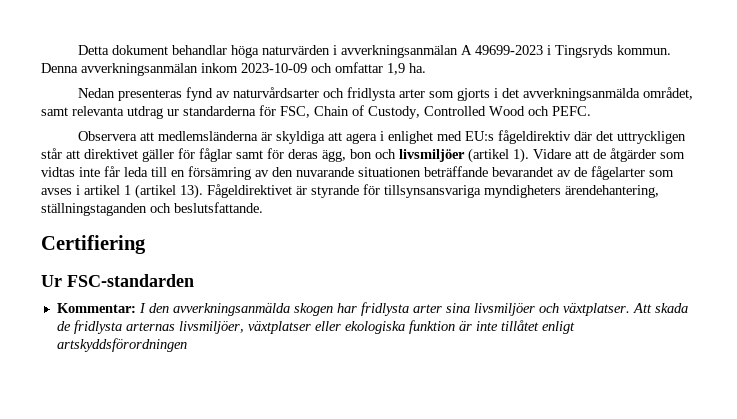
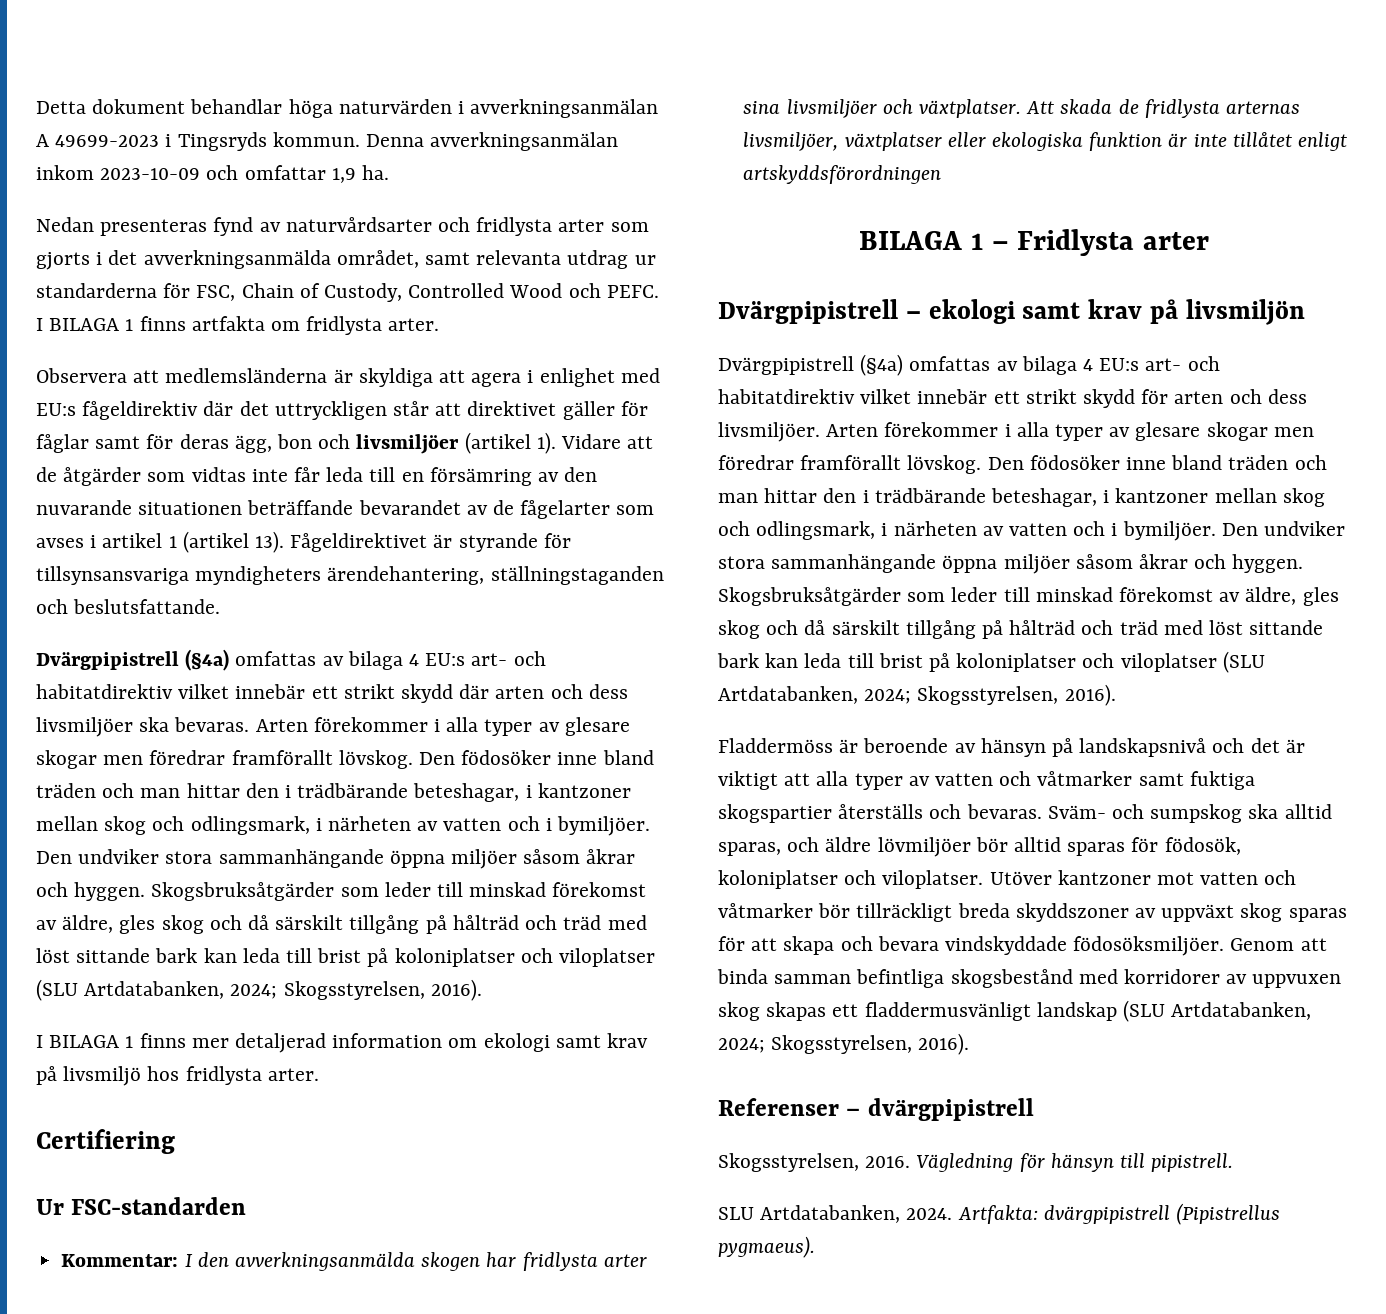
+ I BILAGA 1 finns artfakta om fridlysta arter.
+ Dvärgpipistrell (§4a) omfattas av bilaga 4 EU:s art- och habitatdirektiv vilket innebär ett strikt skydd där arten och dess livsmiljöer ska bevaras. Arten förekommer i alla typer av glesare skogar men föredrar framförallt lövskog. Den födosöker inne bland träden och man hittar den i trädbärande beteshagar, i kantzoner mellan skog och odlingsmark, i närheten av vatten och i bymiljöer. Den undviker stora sammanhängande öppna miljöer såsom åkrar och hyggen. Skogsbruksåtgärder som leder till minskad förekomst av äldre, gles skog och då särskilt tillgång på hålträd och träd med löst sittande bark kan leda till brist på koloniplatser och viloplatser (SLU Artdatabanken, 2024; Skogsstyrelsen, 2016).
+ I BILAGA 1 finns mer detaljerad information om ekologi samt krav på livsmiljö hos fridlysta arter.
+ BILAGA 1 – Fridlysta arter
+ Dvärgpipistrell – ekologi samt krav på livsmiljön
+ Dvärgpipistrell (§4a) omfattas av bilaga 4 EU:s art- och habitatdirektiv vilket innebär ett strikt skydd för arten och dess livsmiljöer. Arten förekommer i alla typer av glesare skogar men föredrar framförallt lövskog. Den födosöker inne bland träden och man hittar den i trädbärande beteshagar, i kantzoner mellan skog och odlingsmark, i närheten av vatten och i bymiljöer. Den undviker stora sammanhängande öppna miljöer såsom åkrar och hyggen. Skogsbruksåtgärder som leder till minskad förekomst av äldre, gles skog och då särskilt tillgång på hålträd och träd med löst sittande bark kan leda till brist på koloniplatser och viloplatser (SLU Artdatabanken, 2024; Skogsstyrelsen, 2016).
+ Fladdermöss är beroende av hänsyn på landskapsnivå och det är viktigt att alla typer av vatten och våtmarker samt fuktiga skogspartier återställs och bevaras. Sväm- och sumpskog ska alltid sparas, och äldre lövmiljöer bör alltid sparas för födosök, koloniplatser och viloplatser. Utöver kantzoner mot vatten och våtmarker bör tillräckligt breda skyddszoner av uppväxt skog sparas för att skapa och bevara vindskyddade födosöksmiljöer. Genom att binda samman befintliga skogsbestånd med korridorer av uppvuxen skog skapas ett fladdermusvänligt landskap (SLU Artdatabanken, 2024; Skogsstyrelsen, 2016).
+ Referenser – dvärgpipistrell
+ Skogsstyrelsen, 2016. Vägledning för hänsyn till pipistrell.
+ SLU Artdatabanken, 2024. Artfakta: dvärgpipistrell (Pipistrellus pygmaeus).

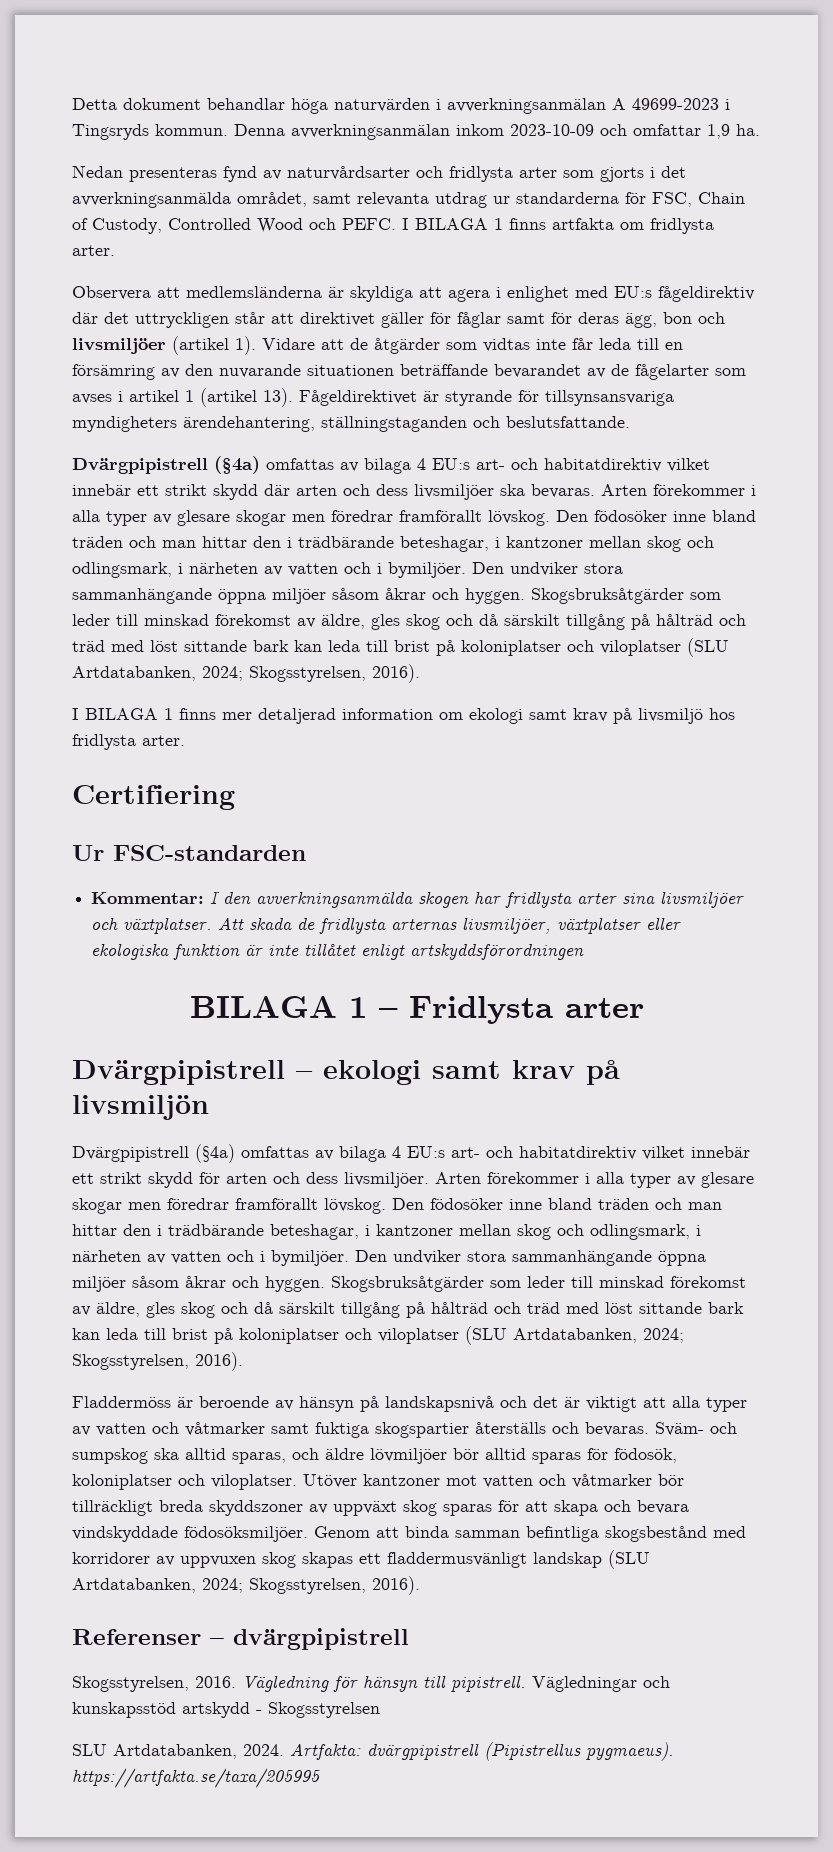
+ Vägledningar och kunskapsstöd artskydd - Skogsstyrelsen
- Artfakta: dvärgpipistrell (Pipistrellus pygmaeus).
+ Artfakta: dvärgpipistrell (Pipistrellus pygmaeus). https://artfakta.se/taxa/205995

